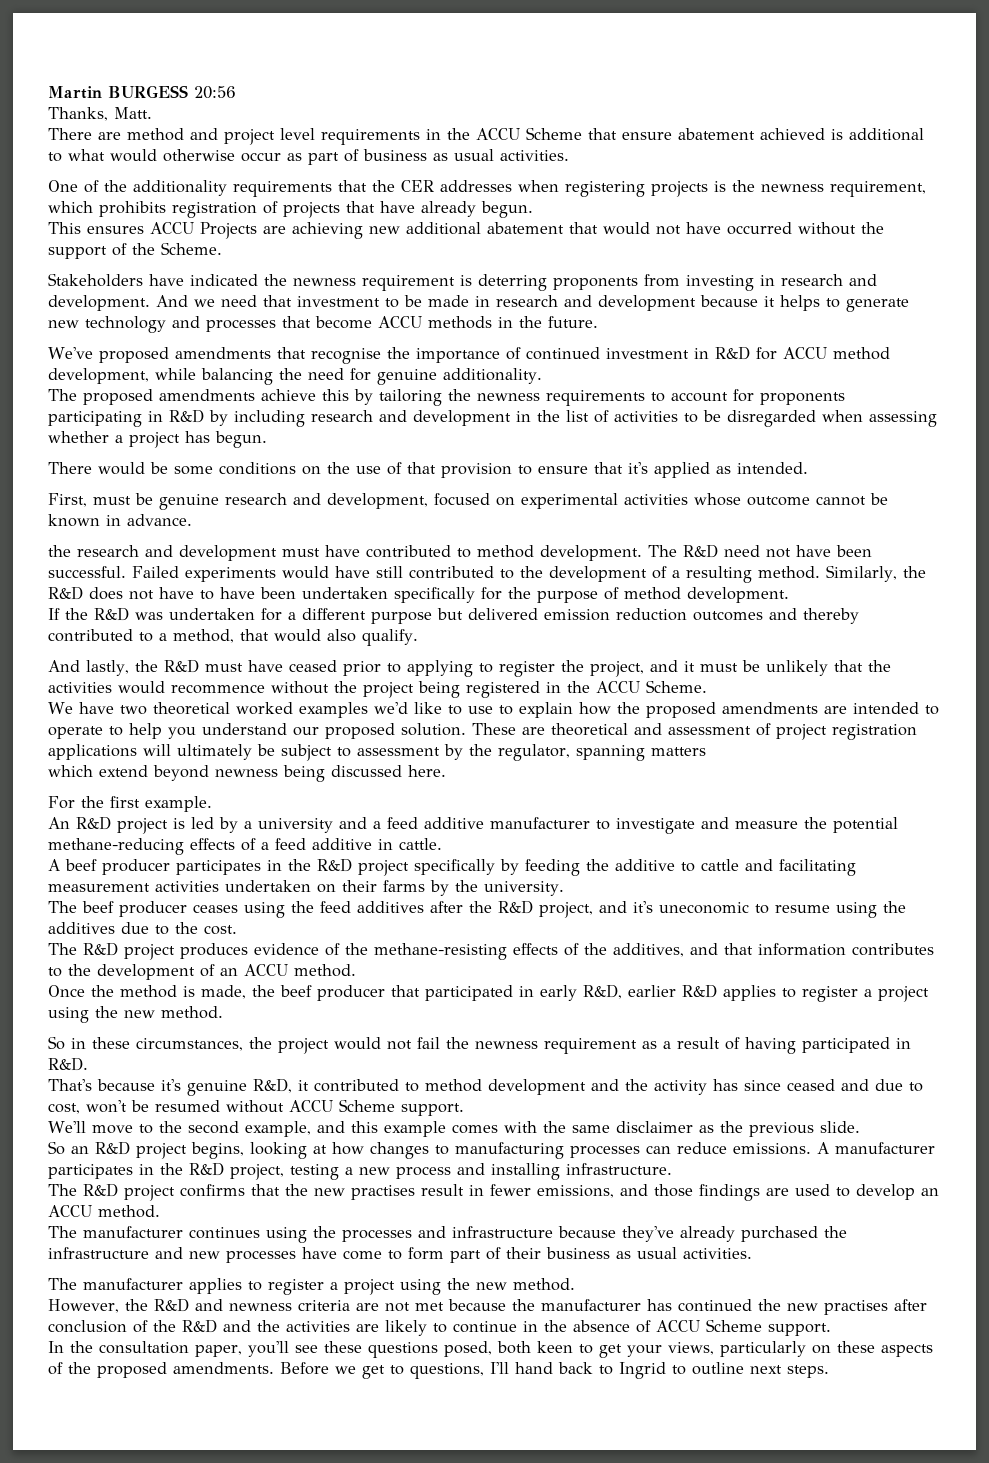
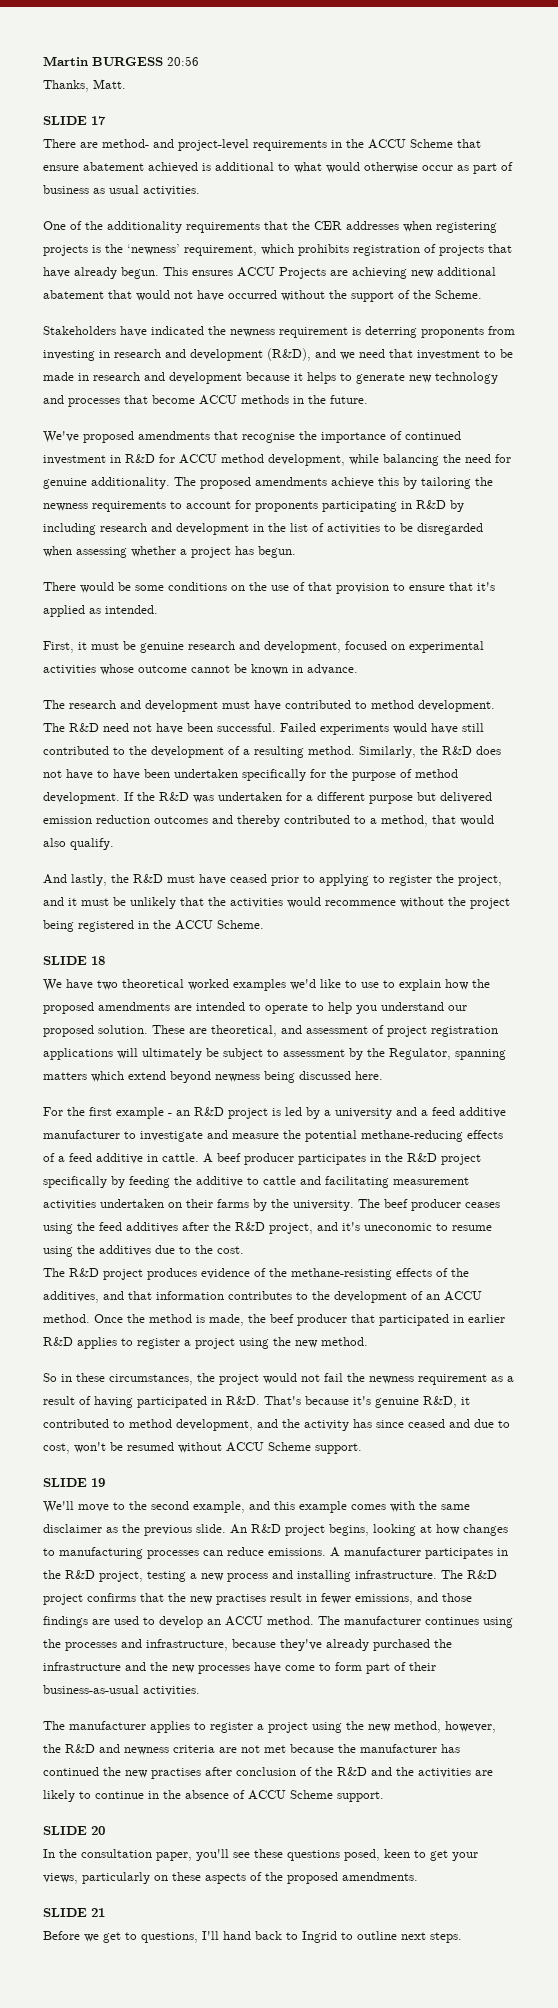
+ SLIDE 17
- There are method and project level requirements in the ACCU Scheme that ensure abatement achieved is additional to what would otherwise occur as part of business as usual activities.
+ There are method- and project-level requirements in the ACCU Scheme that ensure abatement achieved is additional to what would otherwise occur as part of business as usual activities.
- One of the additionality requirements that the CER addresses when registering projects is the newness requirement, which prohibits registration of projects that have already begun.
- This ensures ACCU Projects are achieving new additional abatement that would not have occurred without the support of the Scheme.
+ One of the additionality requirements that the CER addresses when registering projects is the ‘newness’ requirement, which prohibits registration of projects that have already begun. This ensures ACCU Projects are achieving new additional abatement that would not have occurred without the support of the Scheme.
- Stakeholders have indicated the newness requirement is deterring proponents from investing in research and development. And we need that investment to be made in research and development because it helps to generate new technology and processes that become ACCU methods in the future.
+ Stakeholders have indicated the newness requirement is deterring proponents from investing in research and development (R&D), and we need that investment to be made in research and development because it helps to generate new technology and processes that become ACCU methods in the future.
- We've proposed amendments that recognise the importance of continued investment in R&D for ACCU method development, while balancing the need for genuine additionality.
- The proposed amendments achieve this by tailoring the newness requirements to account for proponents participating in R&D by including research and development in the list of activities to be disregarded when assessing whether a project has begun.
+ We've proposed amendments that recognise the importance of continued investment in R&D for ACCU method development, while balancing the need for genuine additionality. The proposed amendments achieve this by tailoring the newness requirements to account for proponents participating in R&D by including research and development in the list of activities to be disregarded when assessing whether a project has begun.
- First, must be genuine research and development, focused on experimental activities whose outcome cannot be known in advance.
+ First, it must be genuine research and development, focused on experimental activities whose outcome cannot be known in advance.
- the research and development must have contributed to method development.
+ The research and development must have contributed to method development.
- Similarly, the R&D does not have to have been undertaken specifically for the purpose of method development.
- If the R&D was undertaken for a different purpose but delivered emission reduction outcomes and thereby contributed to a method, that would also qualify.
+ Similarly, the R&D does not have to have been undertaken specifically for the purpose of method development. If the R&D was undertaken for a different purpose but delivered emission reduction outcomes and thereby contributed to a method, that would also qualify.
+ SLIDE 18
- These are theoretical and assessment of project registration applications will ultimately be subject to assessment by the regulator, spanning matters
- which extend beyond newness being discussed here.
+ These are theoretical, and assessment of project registration applications will ultimately be subject to assessment by the Regulator, spanning matters which extend beyond newness being discussed here.
- For the first example.
- An R&D project is led by a university and a feed additive manufacturer to investigate and measure the potential methane-reducing effects of a feed additive in cattle.
- A beef producer participates in the R&D project specifically by feeding the additive to cattle and facilitating measurement activities undertaken on their farms by the university.
- The beef producer ceases using the feed additives after the R&D project, and it's uneconomic to resume using the additives due to the cost.
+ For the first example - an R&D project is led by a university and a feed additive manufacturer to investigate and measure the potential methane-reducing effects of a feed additive in cattle. A beef producer participates in the R&D project specifically by feeding the additive to cattle and facilitating measurement activities undertaken on their farms by the university. The beef producer ceases using the feed additives after the R&D project, and it's uneconomic to resume using the additives due to the cost.
- The R&D project produces evidence of the methane-resisting effects of the additives, and that information contributes to the development of an ACCU method.
- Once the method is made, the beef producer that participated in early R&D, earlier R&D applies to register a project using the new method.
+ The R&D project produces evidence of the methane-resisting effects of the additives, and that information contributes to the development of an ACCU method. Once the method is made, the beef producer that participated in earlier R&D applies to register a project using the new method.
- So in these circumstances, the project would not fail the newness requirement as a result of having participated in R&D.
- That's because it's genuine R&D, it contributed to method development and the activity has since ceased and due to cost, won't be resumed without ACCU Scheme support.
+ So in these circumstances, the project would not fail the newness requirement as a result of having participated in R&D. That's because it's genuine R&D, it contributed to method development, and the activity has since ceased and due to cost, won't be resumed without ACCU Scheme support.
+ SLIDE 19
- We'll move to the second example, and this example comes with the same disclaimer as the previous slide.
- So an R&D project begins, looking at how changes to manufacturing processes can reduce emissions.
+ We'll move to the second example, and this example comes with the same disclaimer as the previous slide. An R&D project begins, looking at how changes to manufacturing processes can reduce emissions.
- A manufacturer participates in the R&D project, testing a new process and installing infrastructure.
- The R&D project confirms that the new practises result in fewer emissions, and those findings are used to develop an ACCU method.
- The manufacturer continues using the processes and infrastructure because they've already purchased the infrastructure and new processes have come to form part of their business as usual activities.
+ A manufacturer participates in the R&D project, testing a new process and installing infrastructure. The R&D project confirms that the new practises result in fewer emissions, and those findings are used to develop an ACCU method. The manufacturer continues using the processes and infrastructure, because they've already purchased the infrastructure and the new processes have come to form part of their business-as-usual activities.
- The manufacturer applies to register a project using the new method.
- However, the R&D and newness criteria are not met because the manufacturer has continued the new practises after conclusion of the R&D and the activities are likely to continue in the absence of ACCU Scheme support.
+ The manufacturer applies to register a project using the new method, however, the R&D and newness criteria are not met because the manufacturer has continued the new practises after conclusion of the R&D and the activities are likely to continue in the absence of ACCU Scheme support.
+ SLIDE 20
- In the consultation paper, you'll see these questions posed, both keen to get your views, particularly on these aspects of the proposed amendments. Before we get to questions, I'll hand back to Ingrid to outline next steps.
+ In the consultation paper, you'll see these questions posed, keen to get your views, particularly on these aspects of the proposed amendments.
+ SLIDE 21
+ Before we get to questions, I'll hand back to Ingrid to outline next steps.

